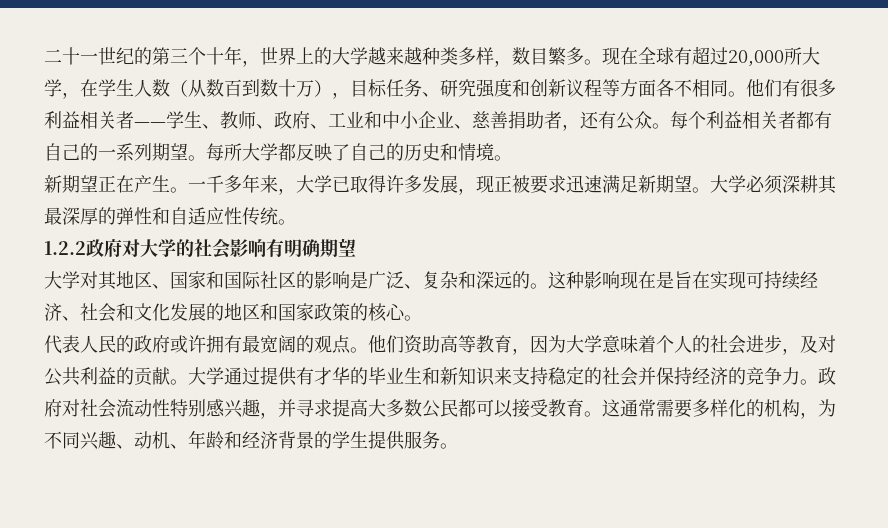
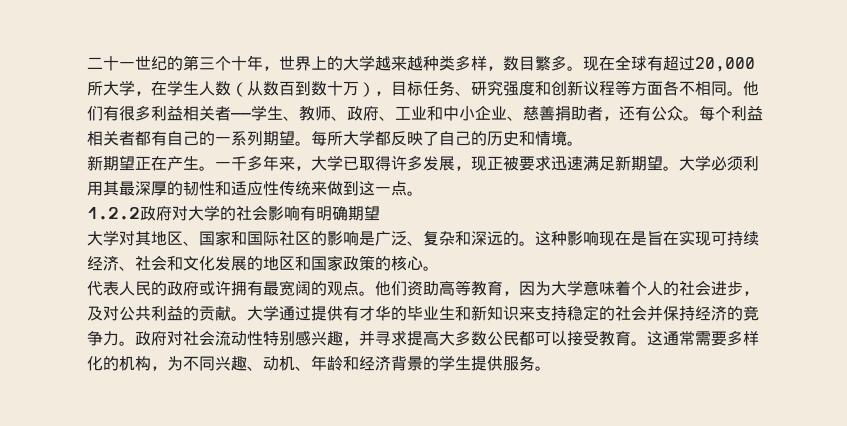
- 大学必须深耕其最深厚的弹性和自适应性传统。
+ 大学必须利用其最深厚的韧性和适应性传统来做到这一点。

